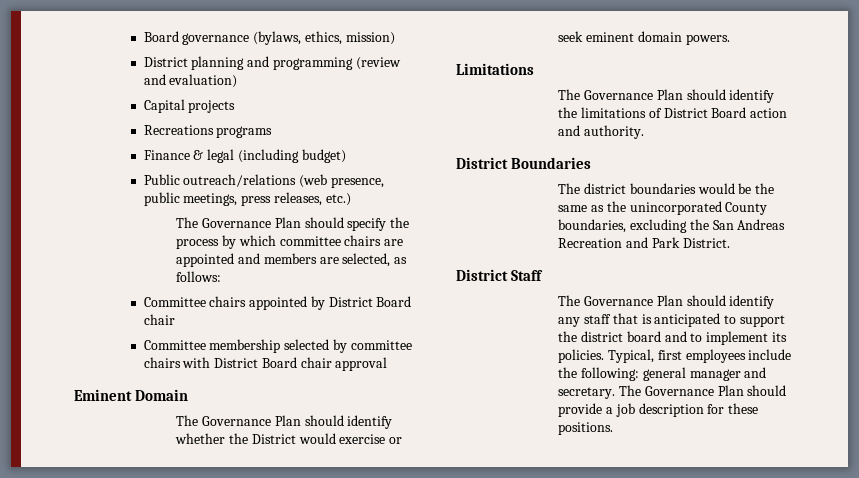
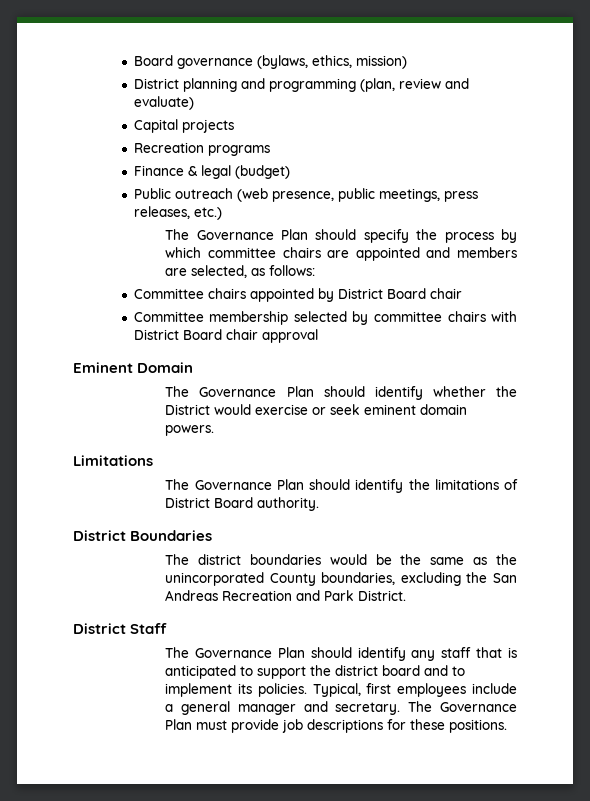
- District planning and programming (review and evaluation)
+ District planning and programming (plan, review and evaluate)
- Recreations programs
+ Recreation programs
- Finance & legal (including budget)
+ Finance & legal (budget)
- Public outreach/relations (web presence, public meetings, press releases, etc.)
+ Public outreach (web presence, public meetings, press releases, etc.)
- The Governance Plan should identify the limitations of District Board action and authority.
+ The Governance Plan should identify the limitations of District Board authority.
- Typical, first employees include the following: general manager and secretary.
+ Typical, first employees include a general manager and secretary.
- The Governance Plan should provide a job description for these positions.
+ The Governance Plan must provide job descriptions for these positions.

